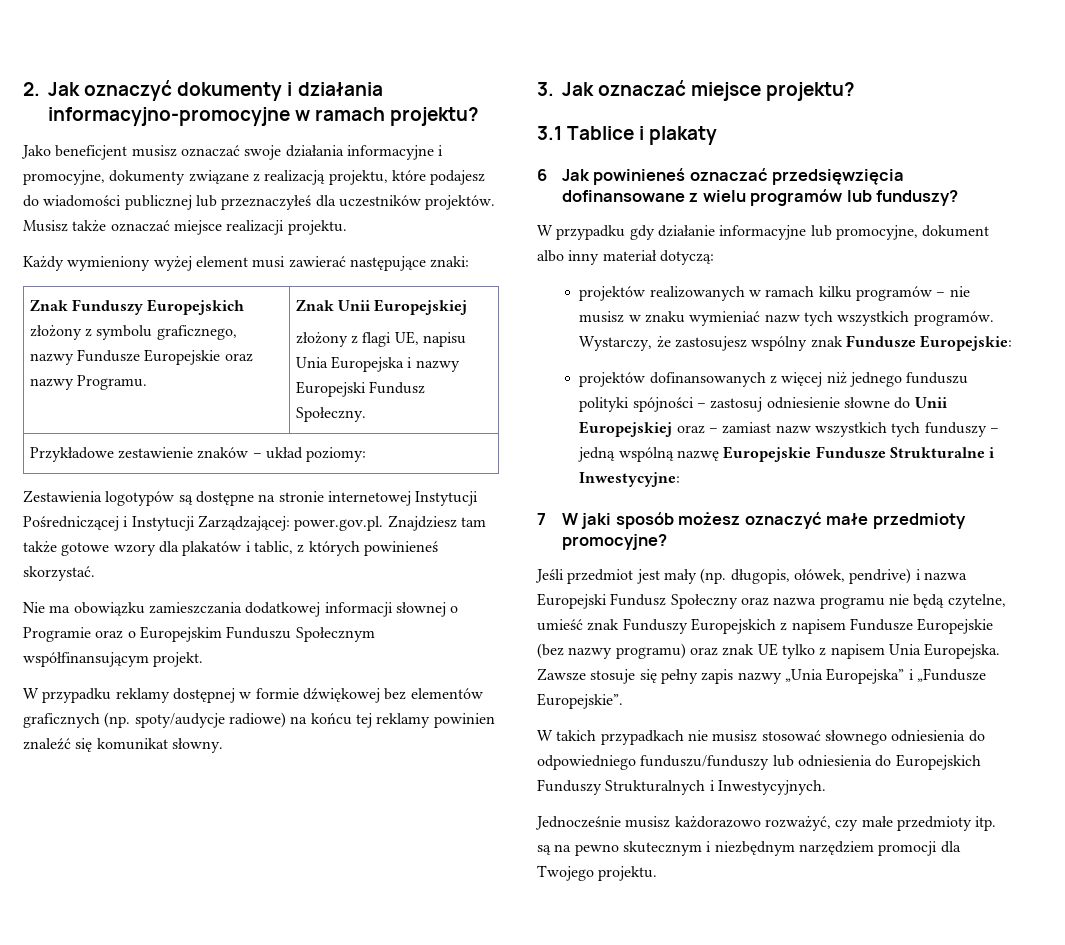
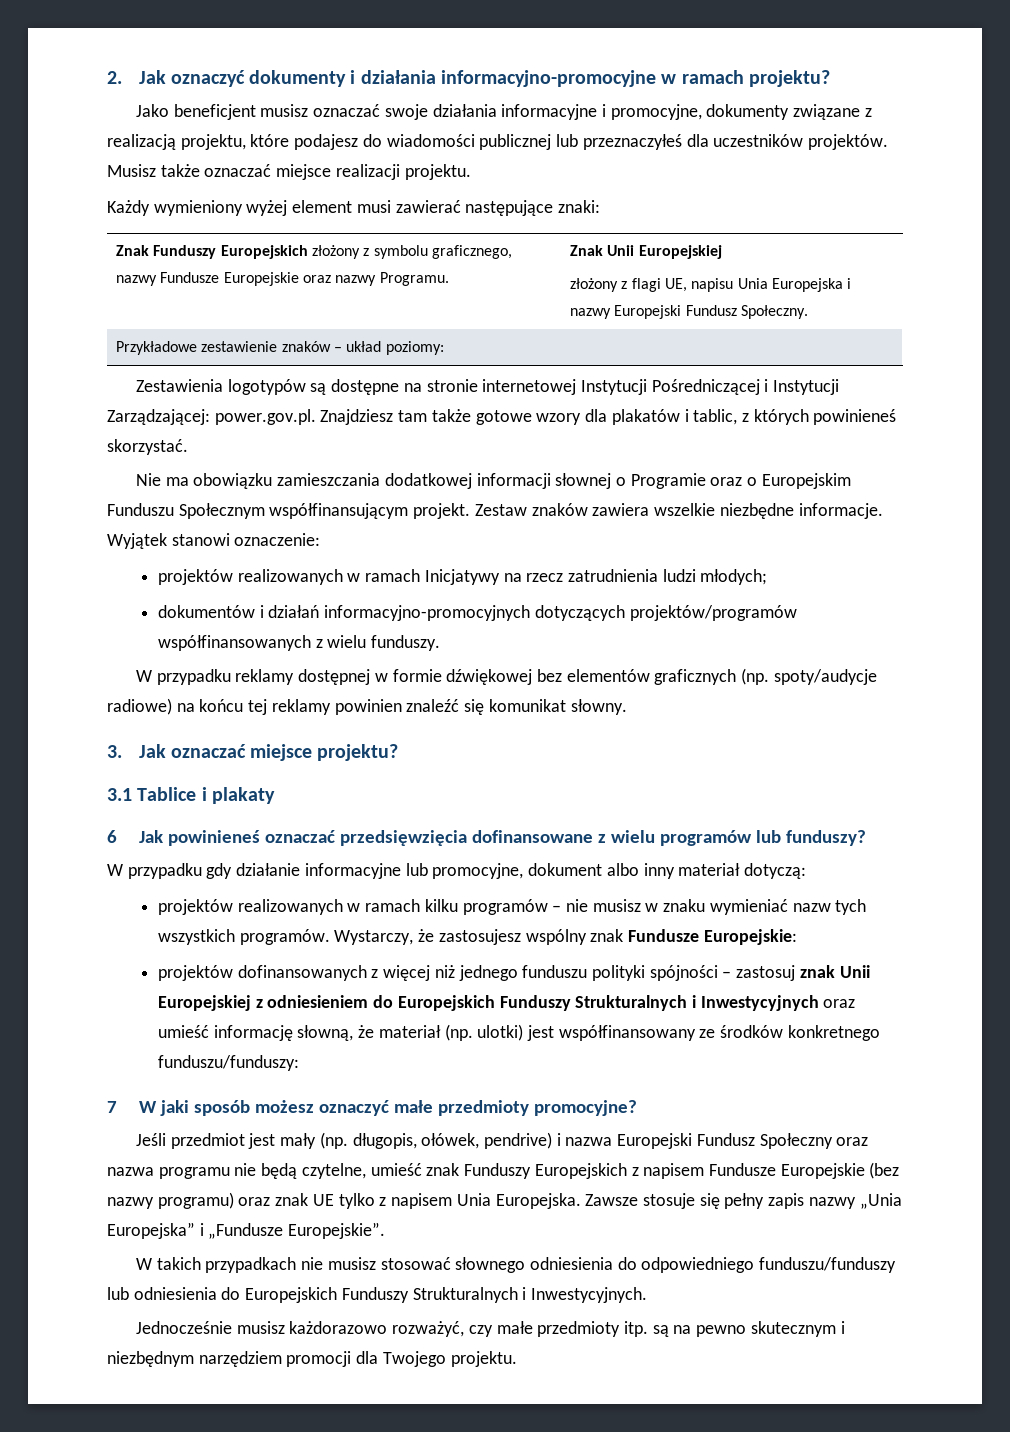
+ Zestaw znaków zawiera wszelkie niezbędne informacje. Wyjątek stanowi oznaczenie:
+ projektów realizowanych w ramach Inicjatywy na rzecz zatrudnienia ludzi młodych;
+ dokumentów i działań informacyjno-promocyjnych dotyczących projektów/programów współfinansowanych z wielu funduszy.
- projektów dofinansowanych z więcej niż jednego funduszu polityki spójności – zastosuj odniesienie słowne do Unii Europejskiej oraz – zamiast nazw wszystkich tych funduszy – jedną wspólną nazwę Europejskie Fundusze Strukturalne i Inwestycyjne:
+ projektów dofinansowanych z więcej niż jednego funduszu polityki spójności – zastosuj znak Unii Europejskiej z odniesieniem do Europejskich Funduszy Strukturalnych i Inwestycyjnych oraz umieść informację słowną, że materiał (np. ulotki) jest współfinansowany ze środków konkretnego funduszu/funduszy:

